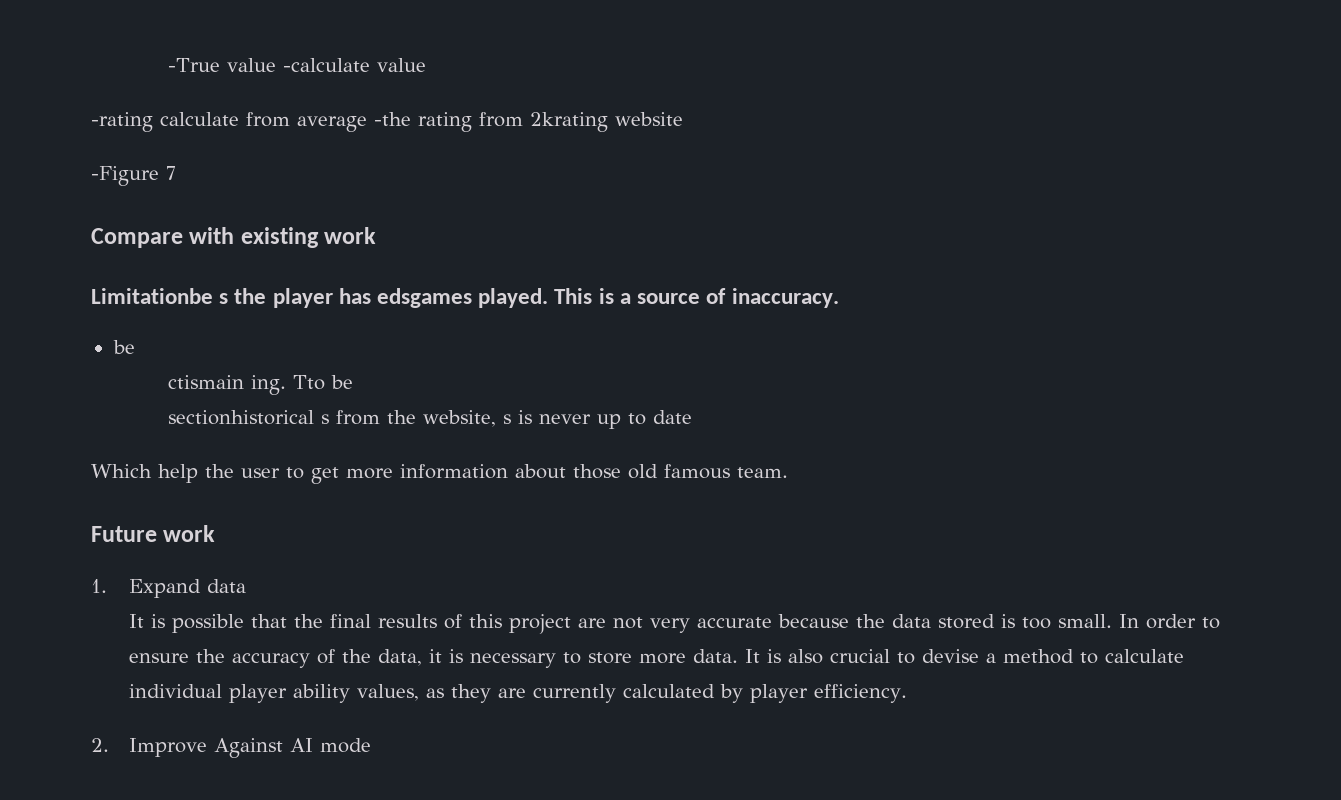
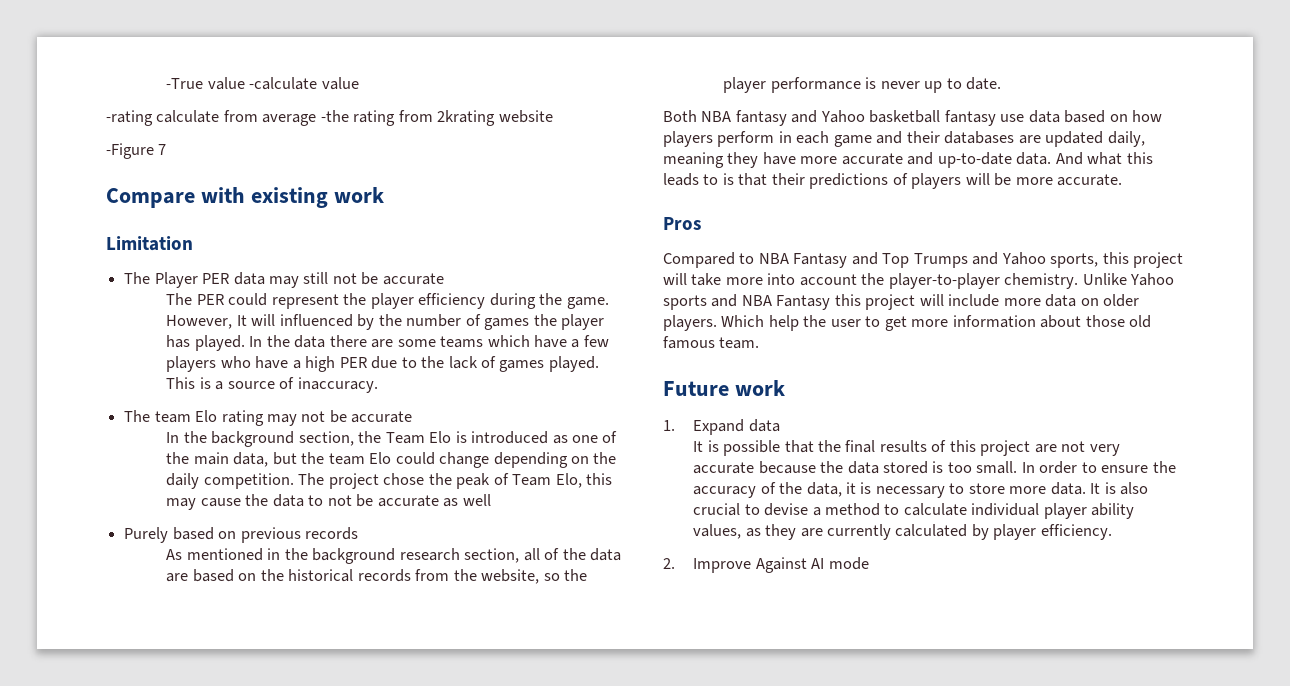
- Limitationbe s the player has edsgames played.
+ Limitation
+ The Player PER data may still not be accurate
+ The PER could represent the player efficiency during the game. However, It will influenced by the number of games the player has played. In the data there are some teams which have a few players who have a high PER due to the lack of games played.
  This is a source of inaccuracy.
- be
- ctismain ing. Tto be
- sectionhistorical s from the website, s is never up to date
- Which help the user to get more information about those old famous team.
+ The team Elo rating may not be accurate
+ In the background section, the Team Elo is introduced as one of the main data, but the team Elo could change depending on the daily competition. The project chose the peak of Team Elo, this may cause the data to not be accurate as well
+ Purely based on previous records
+ As mentioned in the background research section, all of the data are based on the historical records from the website, so the player performance is never up to date.
+ Both NBA fantasy and Yahoo basketball fantasy use data based on how players perform in each game and their databases are updated daily, meaning they have more accurate and up-to-date data. And what this leads to is that their predictions of players will be more accurate.
+ Pros
+ Compared to NBA Fantasy and Top Trumps and Yahoo sports, this project will take more into account the player-to-player chemistry. Unlike Yahoo sports and NBA Fantasy this project will include more data on older players. Which help the user to get more information about those old famous team.

